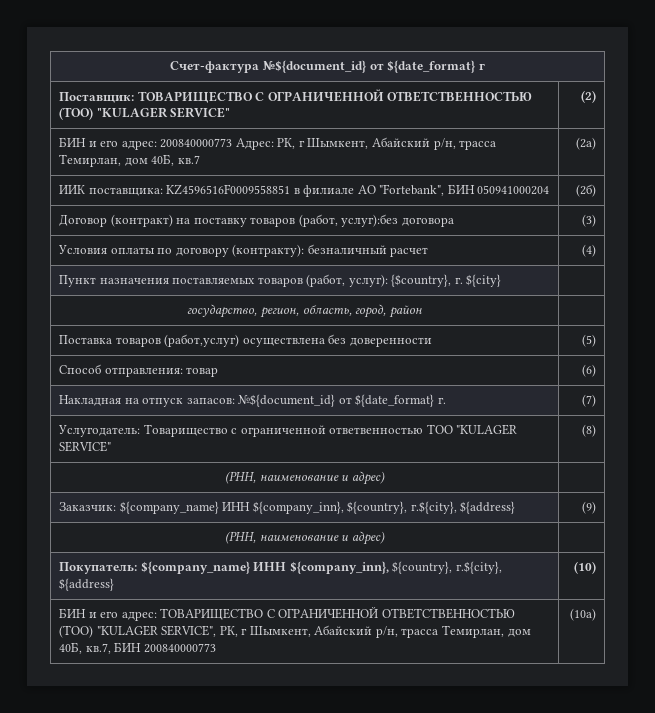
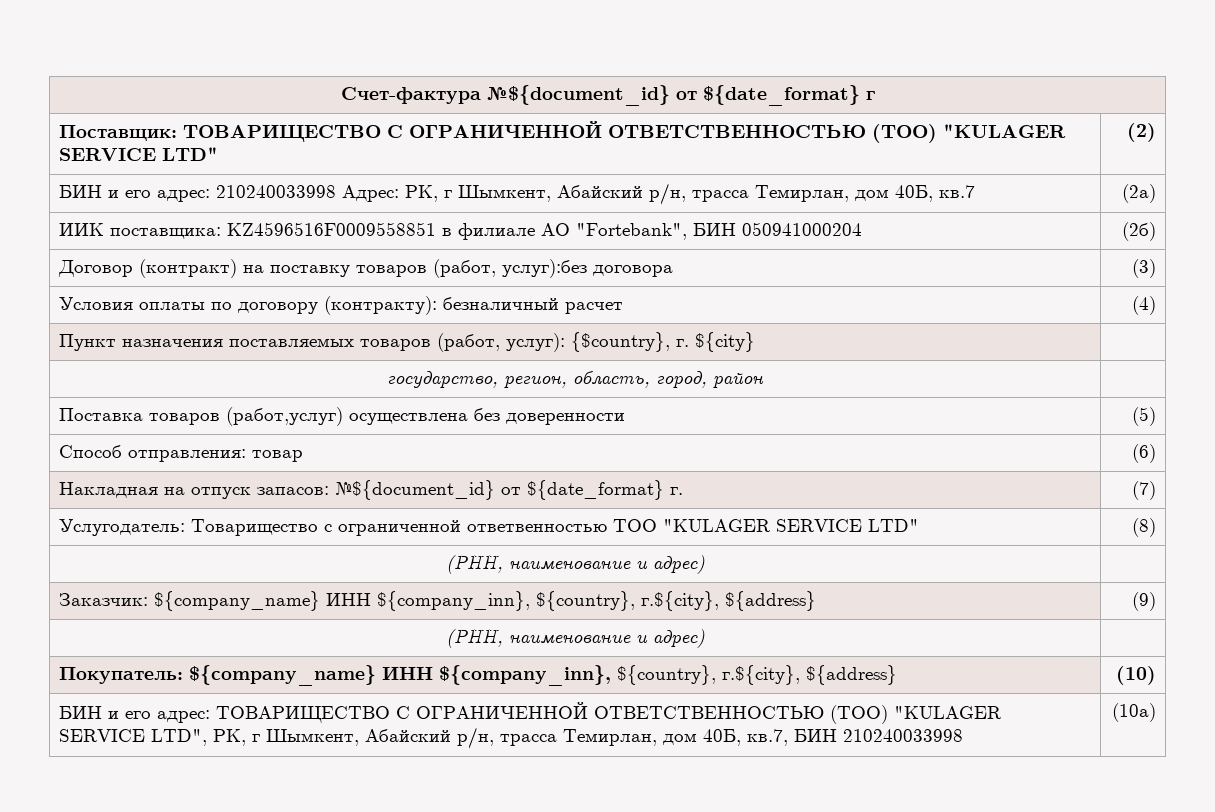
- Поставщик: ТОВАРИЩЕСТВО С ОГРАНИЧЕННОЙ ОТВЕТСТВЕННОСТЬЮ (ТОО) "KULAGER SERVICE" | (2)
+ Поставщик: ТОВАРИЩЕСТВО С ОГРАНИЧЕННОЙ ОТВЕТСТВЕННОСТЬЮ (ТОО) "KULAGER SERVICE LTD" | (2)
- БИН и его адрес: 200840000773 Адрес: РК, г Шымкент, Абайский р/н, трасса Темирлан, дом 40Б, кв.7 | (2а)
+ БИН и его адрес: 210240033998 Адрес: РК, г Шымкент, Абайский р/н, трасса Темирлан, дом 40Б, кв.7 | (2а)
- Услугодатель: Товарищество с ограниченной ответвенностью ТОО "KULAGER SERVICE" | (8)
+ Услугодатель: Товарищество с ограниченной ответвенностью ТОО "KULAGER SERVICE LTD" | (8)
- БИН и его адрес: ТОВАРИЩЕСТВО С ОГРАНИЧЕННОЙ ОТВЕТСТВЕННОСТЬЮ (ТОО) "KULAGER SERVICE", РК, г Шымкент, Абайский р/н, трасса Темирлан, дом 40Б, кв.7, БИН 200840000773 | (10а)
+ БИН и его адрес: ТОВАРИЩЕСТВО С ОГРАНИЧЕННОЙ ОТВЕТСТВЕННОСТЬЮ (ТОО) "KULAGER SERVICE LTD", РК, г Шымкент, Абайский р/н, трасса Темирлан, дом 40Б, кв.7, БИН 210240033998 | (10а)

